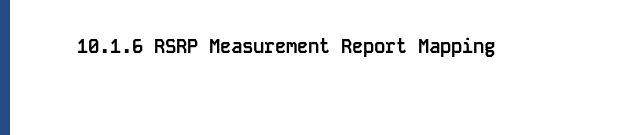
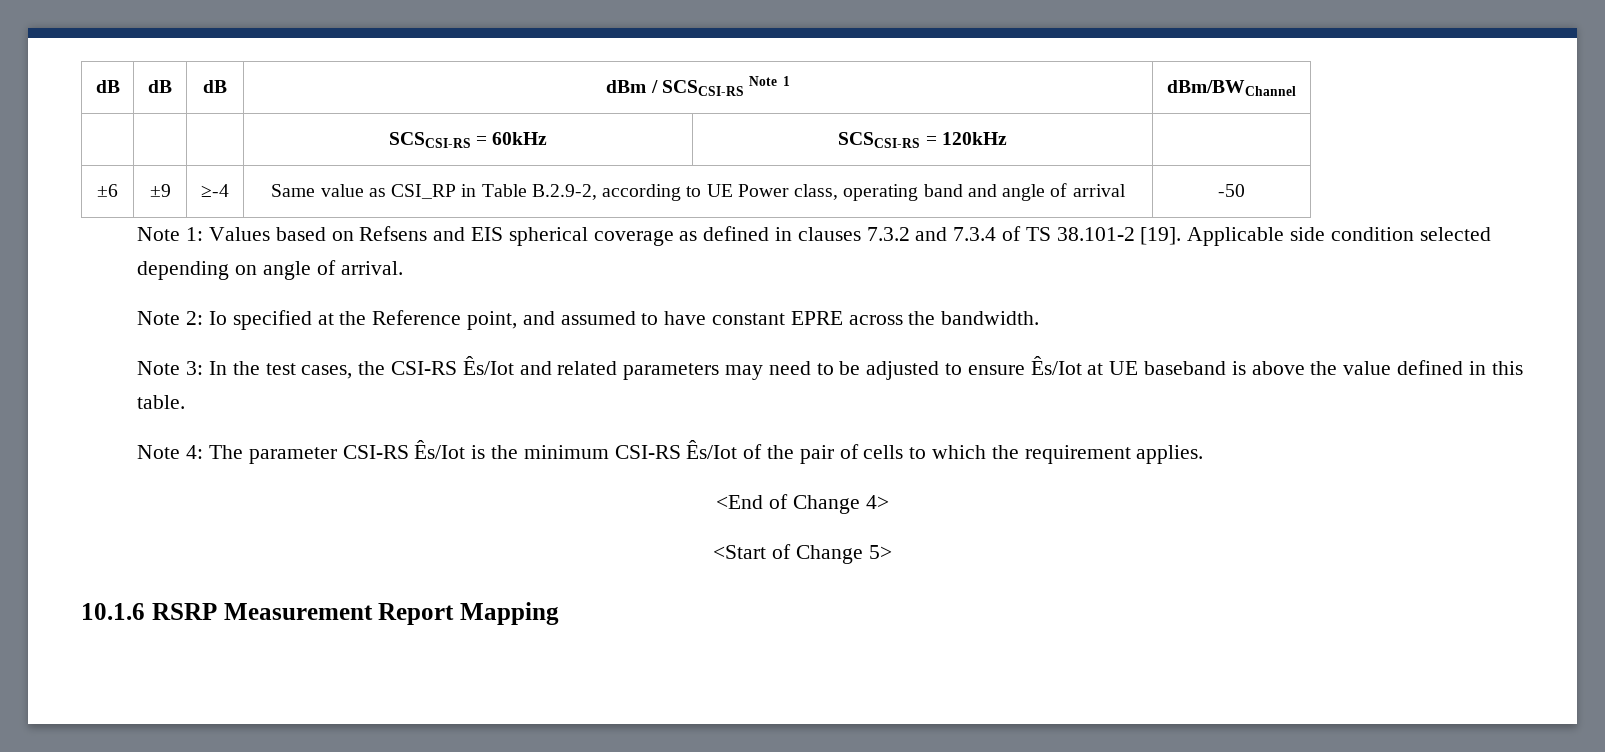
+ dB | dB | dB | dBm / SCSCSI-RS Note 1 | dBm/BWChannel
+ | | | SCSCSI-RS = 60kHz | SCSCSI-RS = 120kHz |
+ ±6 | ±9 | ≥-4 | Same value as CSI_RP in Table B.2.9-2, according to UE Power class, operating band and angle of arrival | -50
+ Note 1: Values based on Refsens and EIS spherical coverage as defined in clauses 7.3.2 and 7.3.4 of TS 38.101-2 [19]. Applicable side condition selected depending on angle of arrival.
+ Note 2: Io specified at the Reference point, and assumed to have constant EPRE across the bandwidth.
+ Note 3: In the test cases, the CSI-RS Ês/Iot and related parameters may need to be adjusted to ensure Ês/Iot at UE baseband is above the value defined in this table.
+ Note 4: The parameter CSI-RS Ês/Iot is the minimum CSI-RS Ês/Iot of the pair of cells to which the requirement applies.
+ <End of Change 4>
+ <Start of Change 5>

